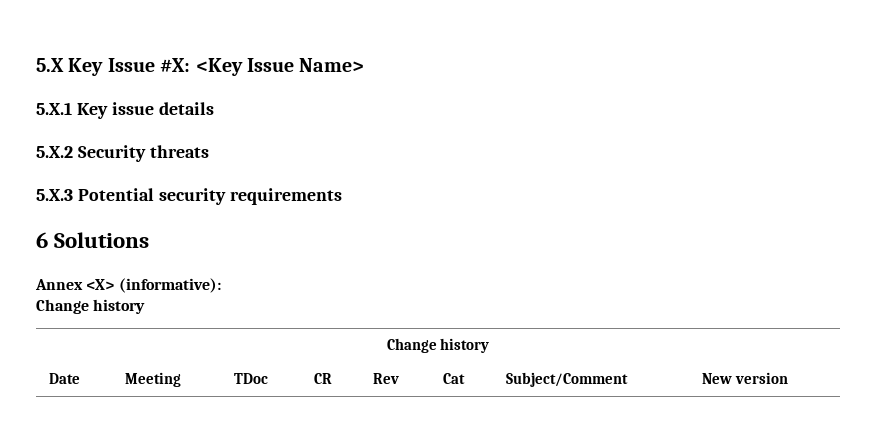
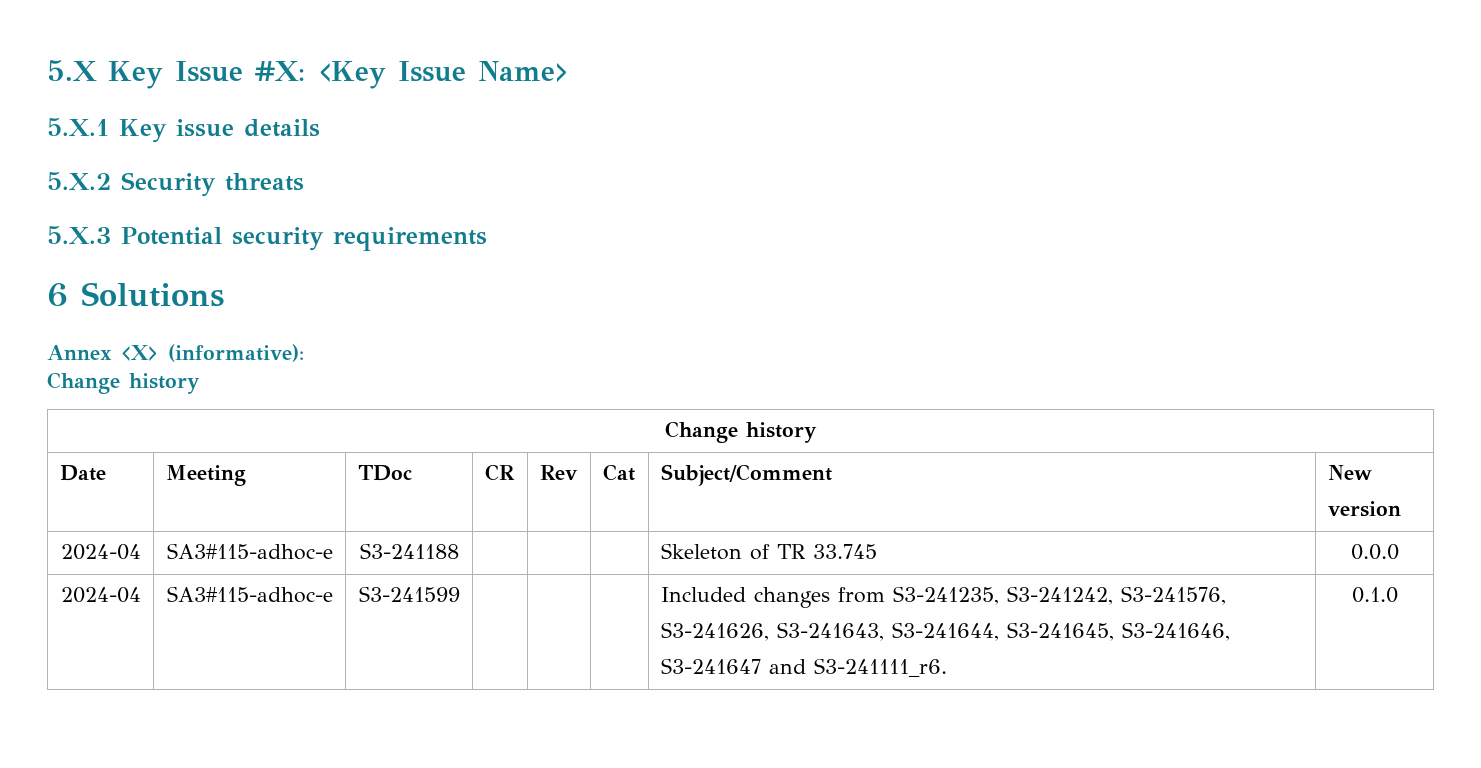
+ 2024-04 | SA3#115-adhoc-e | S3-241188 | | | | Skeleton of TR 33.745 | 0.0.0
+ 2024-04 | SA3#115-adhoc-e | S3-241599 | | | | Included changes from S3-241235, S3-241242, S3-241576, S3-241626, S3-241643, S3-241644, S3-241645, S3-241646, S3-241647 and S3-241111_r6. | 0.1.0

